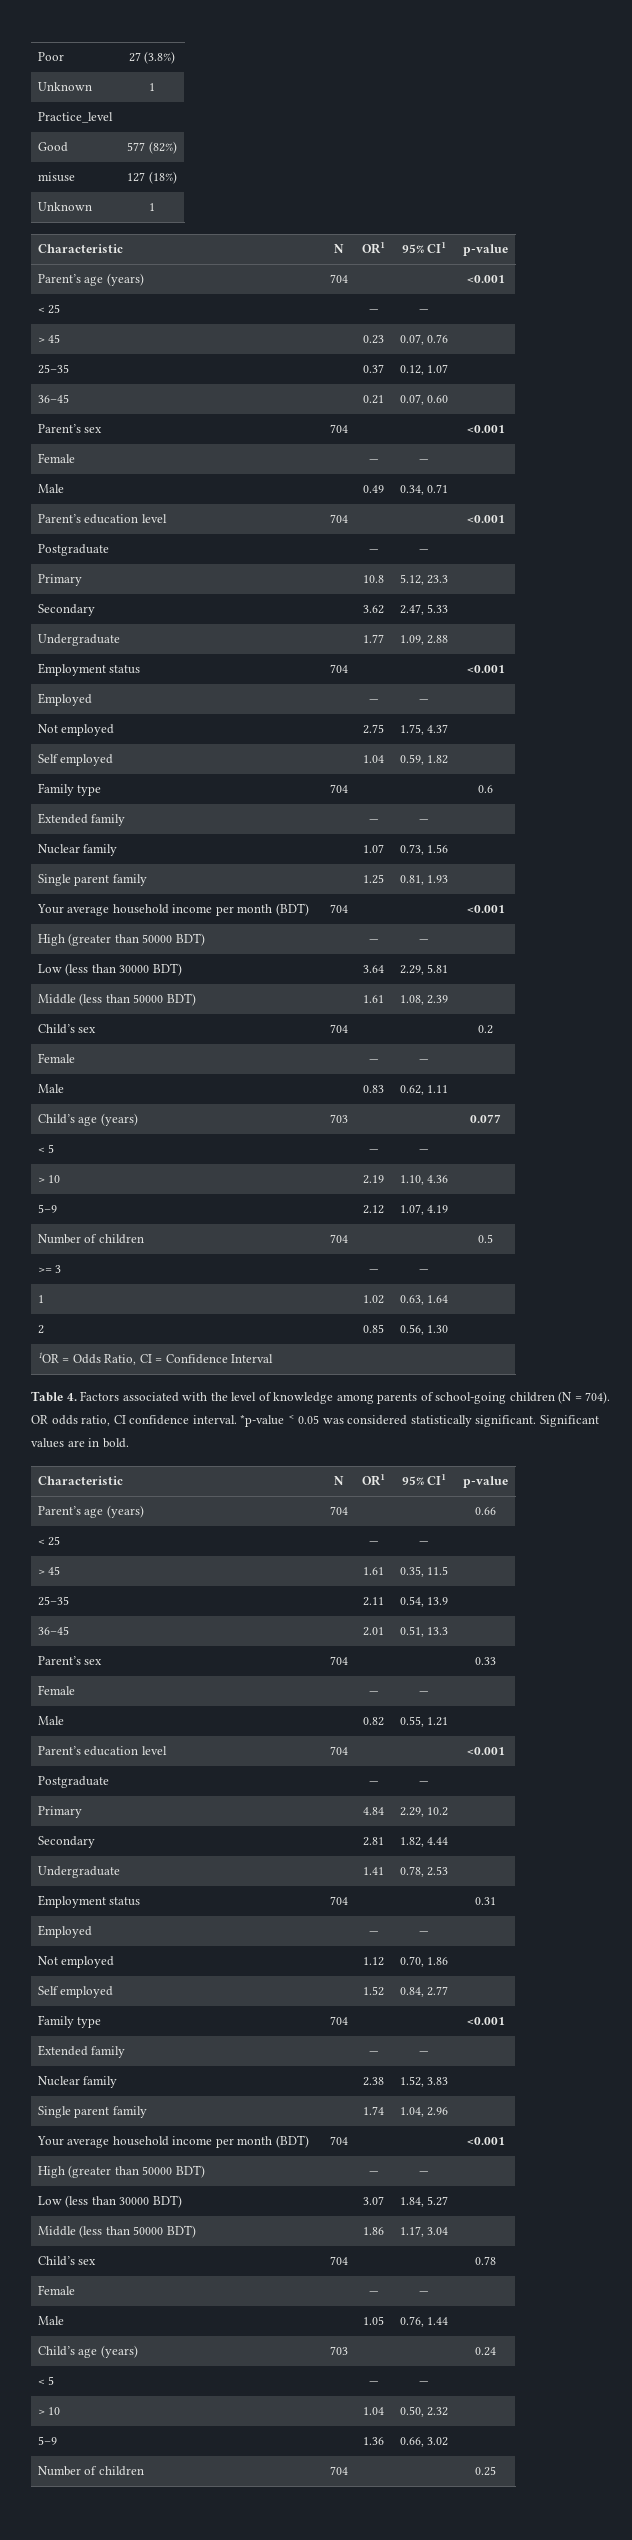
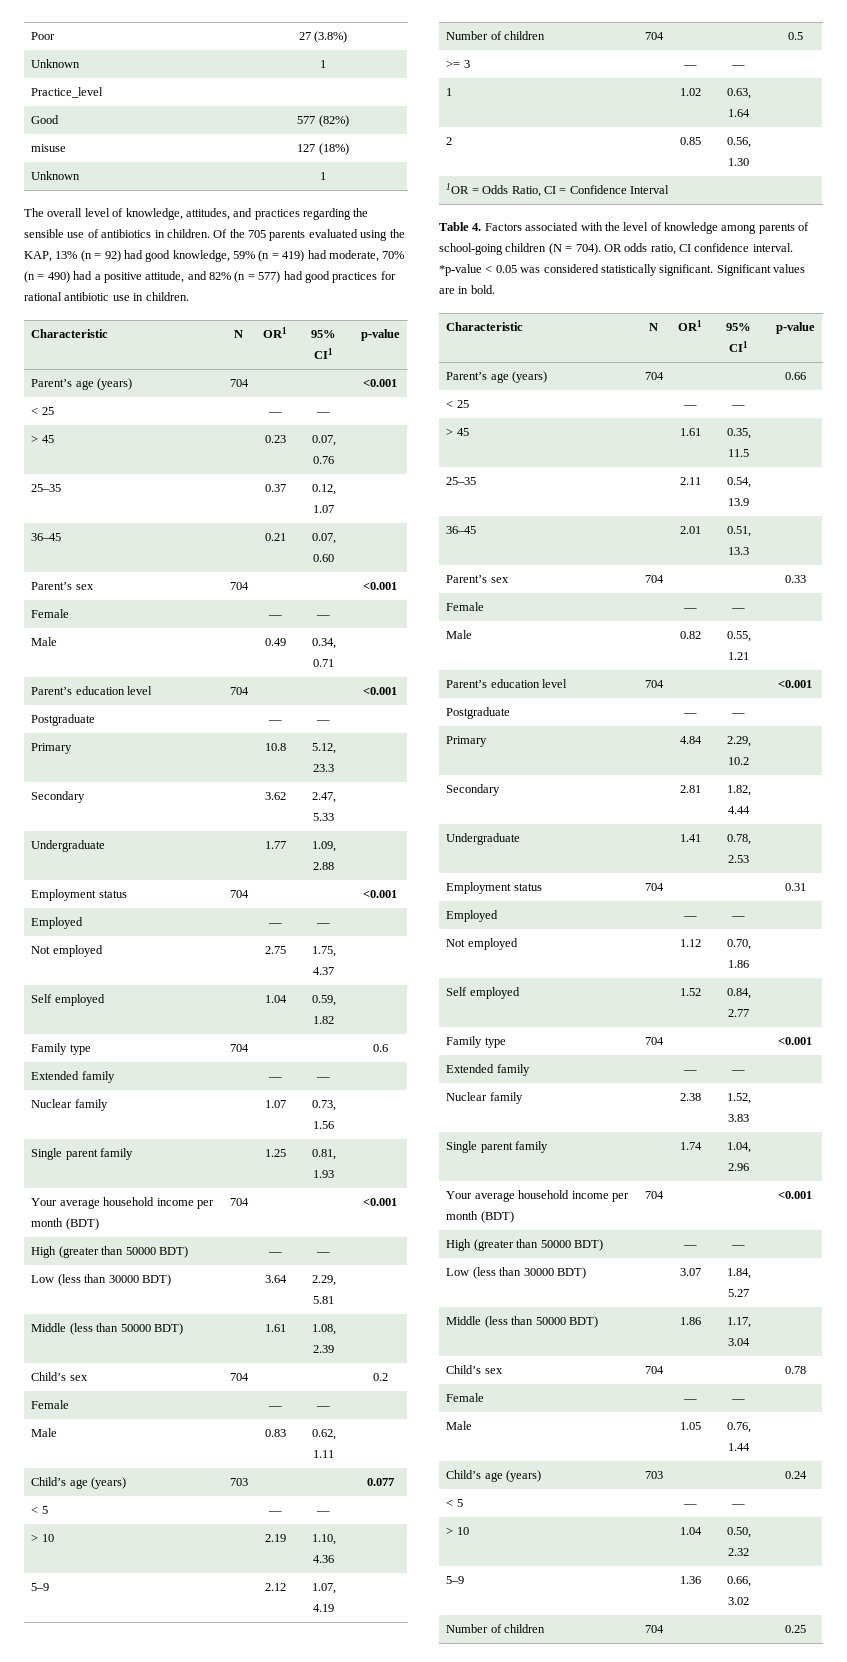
+ The overall level of knowledge, attitudes, and practices regarding the sensible use of antibiotics in children. Of the 705 parents evaluated using the KAP, 13% (n = 92) had good knowledge, 59% (n = 419) had moderate, 70% (n = 490) had a positive attitude, and 82% (n = 577) had good practices for rational antibiotic use in children.

